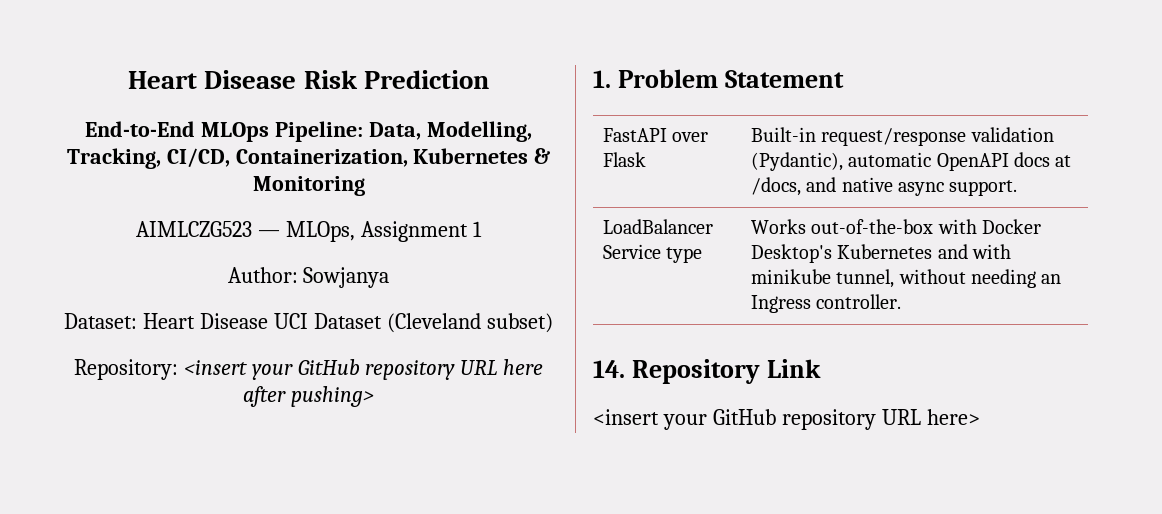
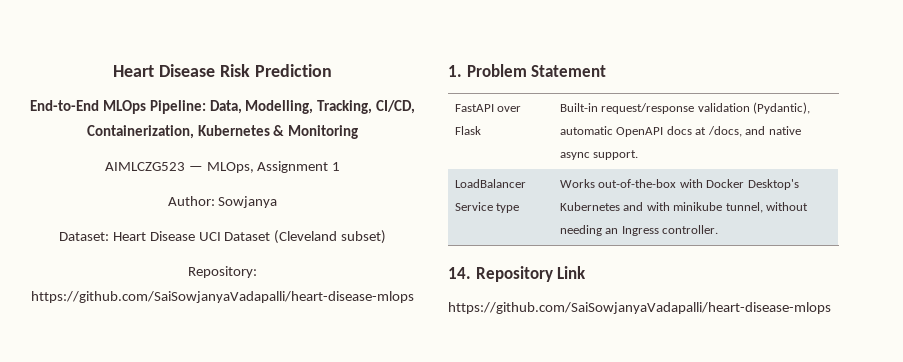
- Repository: <insert your GitHub repository URL here after pushing>
+ Repository: https://github.com/SaiSowjanyaVadapalli/heart-disease-mlops
  14. Repository Link
- <insert your GitHub repository URL here>
+ https://github.com/SaiSowjanyaVadapalli/heart-disease-mlops

